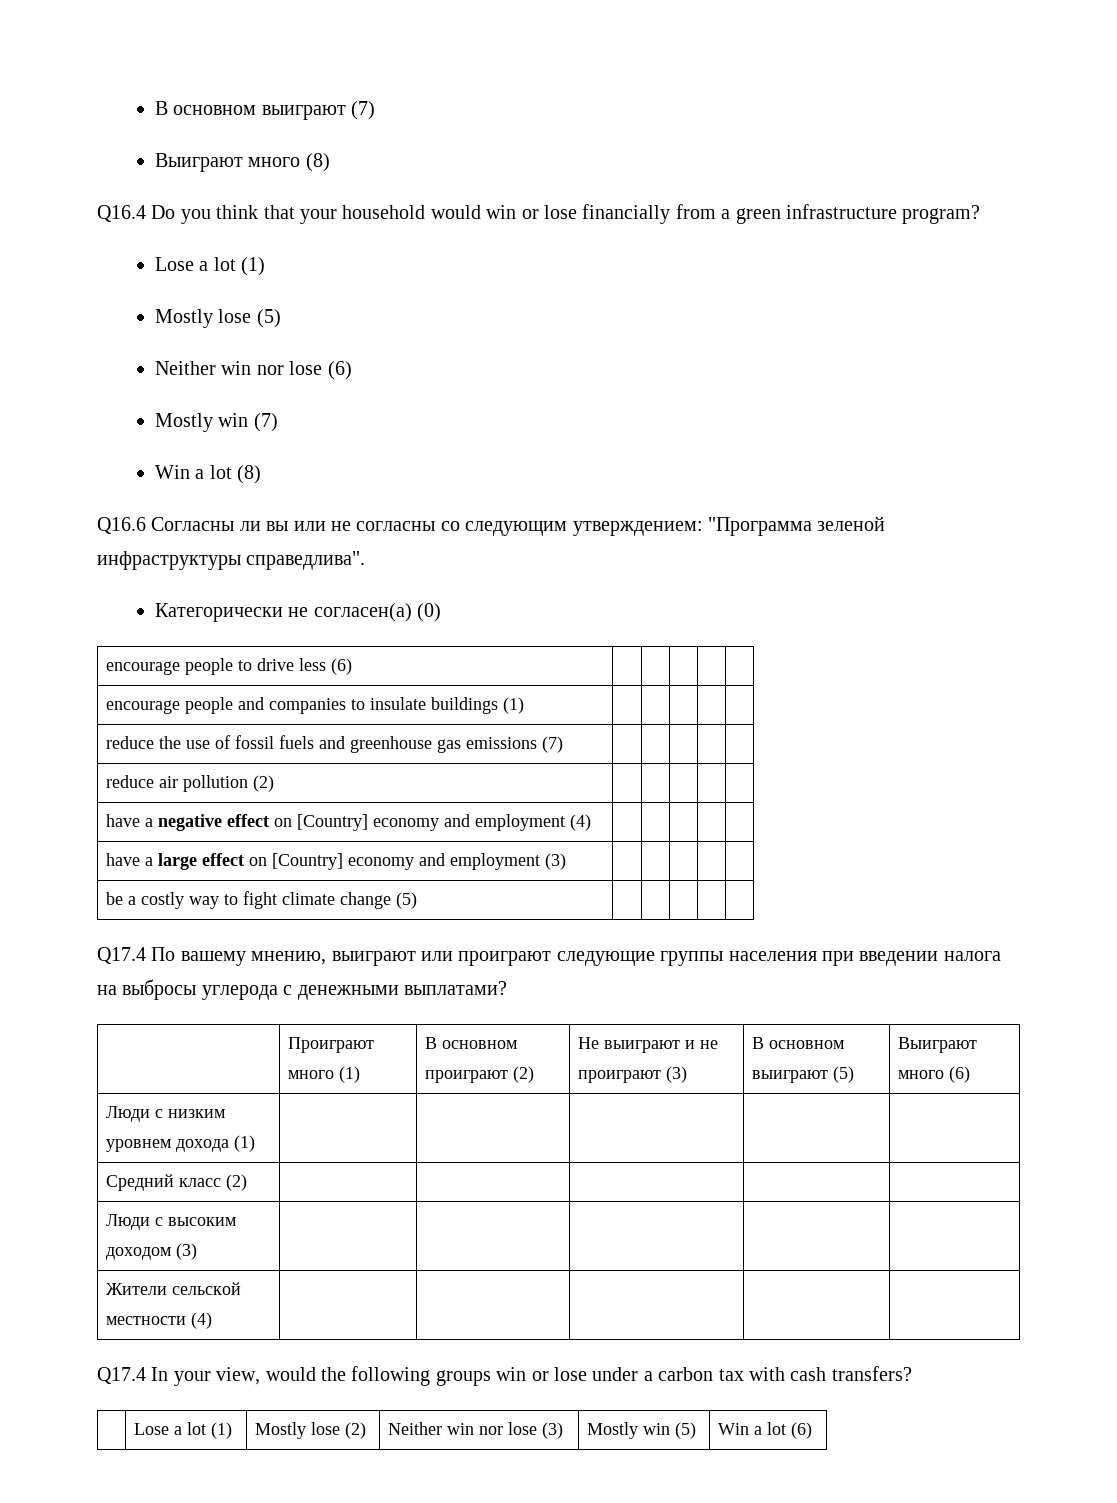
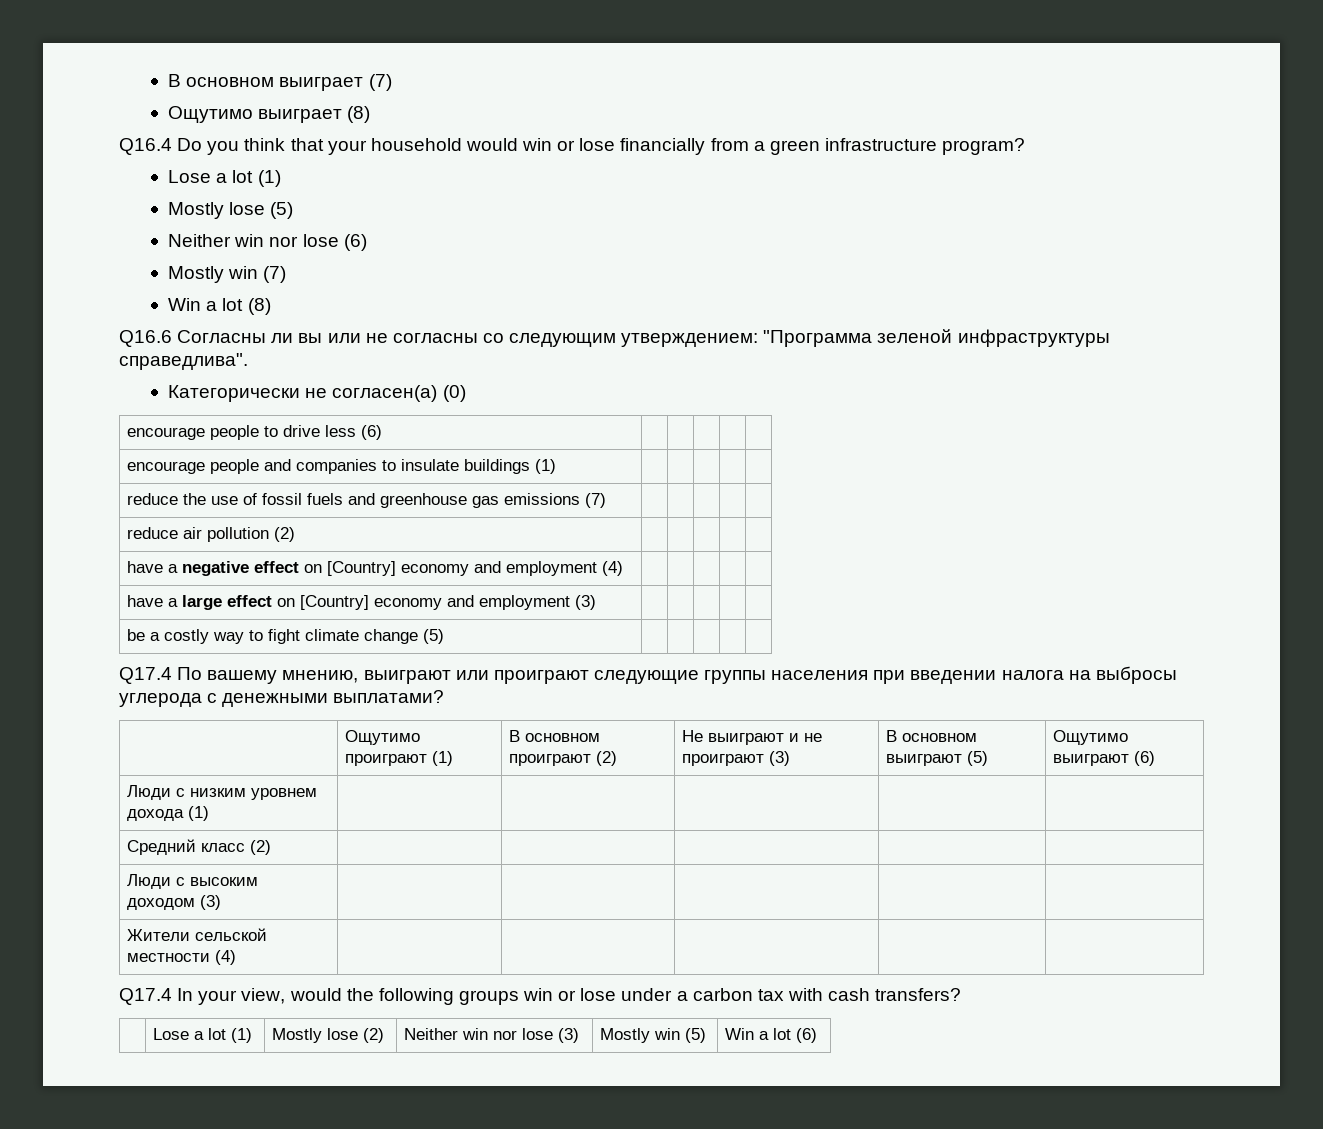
- В основном выиграют (7)
- Выиграют много (8)
+ В основном выиграет (7)
+ Ощутимо выиграет (8)
- | Проиграют много (1) | В основном проиграют (2) | Не выиграют и не проиграют (3) | В основном выиграют (5) | Выиграют много (6)
+ | Ощутимо проиграют (1) | В основном проиграют (2) | Не выиграют и не проиграют (3) | В основном выиграют (5) | Ощутимо выиграют (6)

